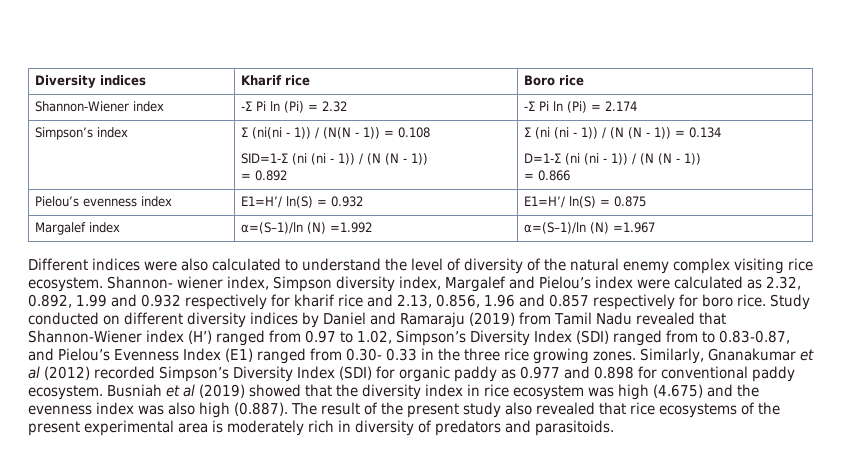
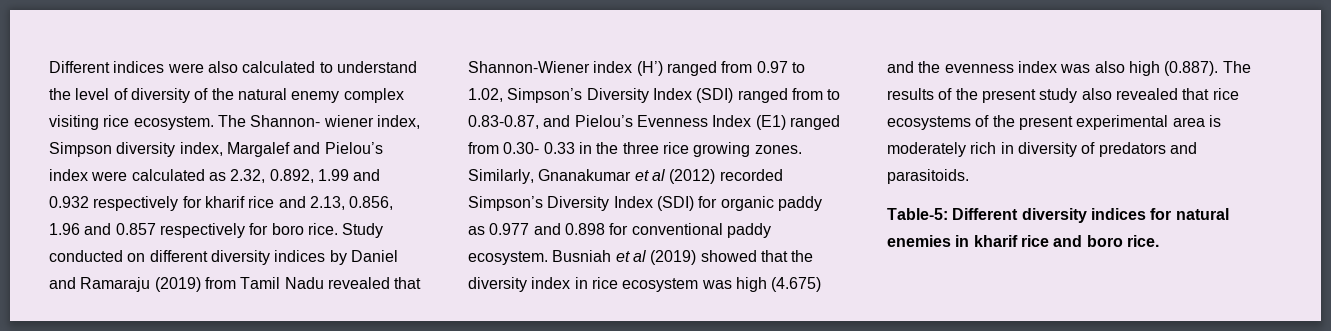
- Diversity indices | Kharif rice | Boro rice
- Shannon-Wiener index | -Σ Pi ln (Pi) = 2.32 | -Σ Pi ln (Pi) = 2.174
- Simpson’s index | Σ (ni(ni - 1)) / (N(N - 1)) = 0.108
- SID=1-Σ (ni (ni - 1)) / (N (N - 1))
- = 0.892 | Σ (ni (ni - 1)) / (N (N - 1)) = 0.134
- D=1-Σ (ni (ni - 1)) / (N (N - 1))
- = 0.866
- Pielou’s evenness index | E1=H’/ ln(S) = 0.932 | E1=H’/ ln(S) = 0.875
- Margalef index | α=(S–1)/ln (N) =1.992 | α=(S–1)/ln (N) =1.967
- Shannon- wiener index, Simpson diversity index, Margalef and Pielou’s index were calculated as 2.32, 0.892, 1.99 and 0.932 respectively for kharif rice and 2.13, 0.856, 1.96 and 0.857 respectively for boro rice.
+ The Shannon- wiener index, Simpson diversity index, Margalef and Pielou’s index were calculated as 2.32, 0.892, 1.99 and 0.932 respectively for kharif rice and 2.13, 0.856, 1.96 and 0.857 respectively for boro rice.
- Busniah et al (2019) showed that the diversity index in rice ecosystem was high (4.675) and the evenness index was also high (0.887). The result of the present study also revealed that rice ecosystems of the present experimental area is moderately rich in diversity of predators and parasitoids.
+ Busniah et al (2019) showed that the diversity index in rice ecosystem was high (4.675) and the evenness index was also high (0.887). The results of the present study also revealed that rice ecosystems of the present experimental area is moderately rich in diversity of predators and parasitoids.
+ Table-5: Different diversity indices for natural enemies in kharif rice and boro rice.

